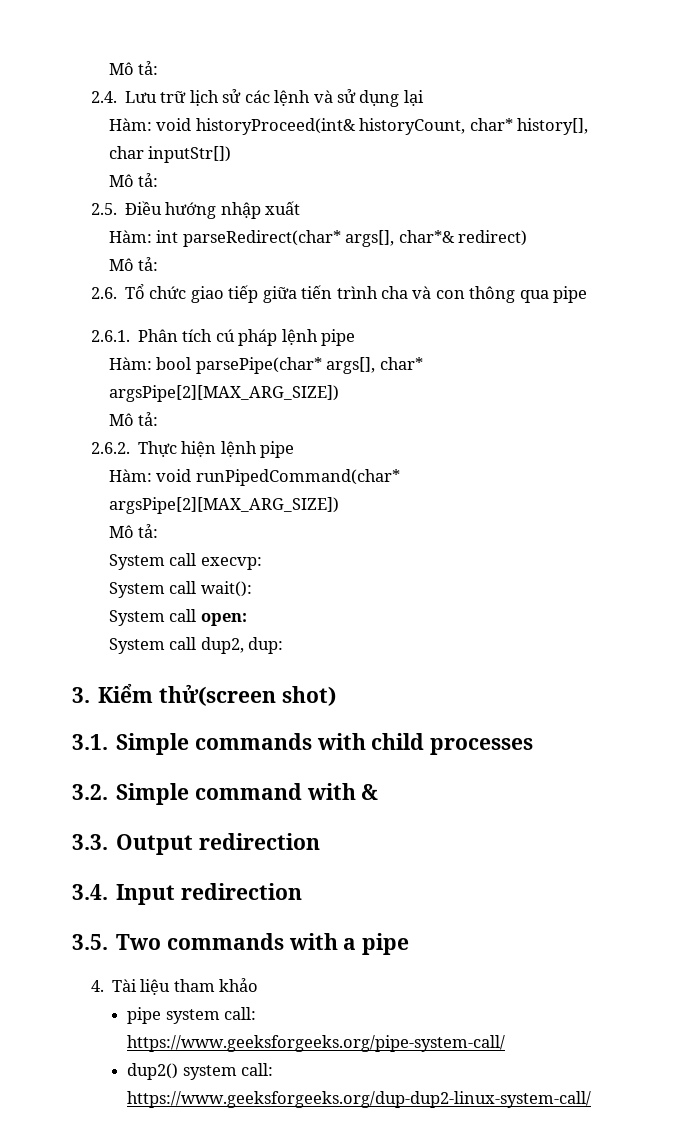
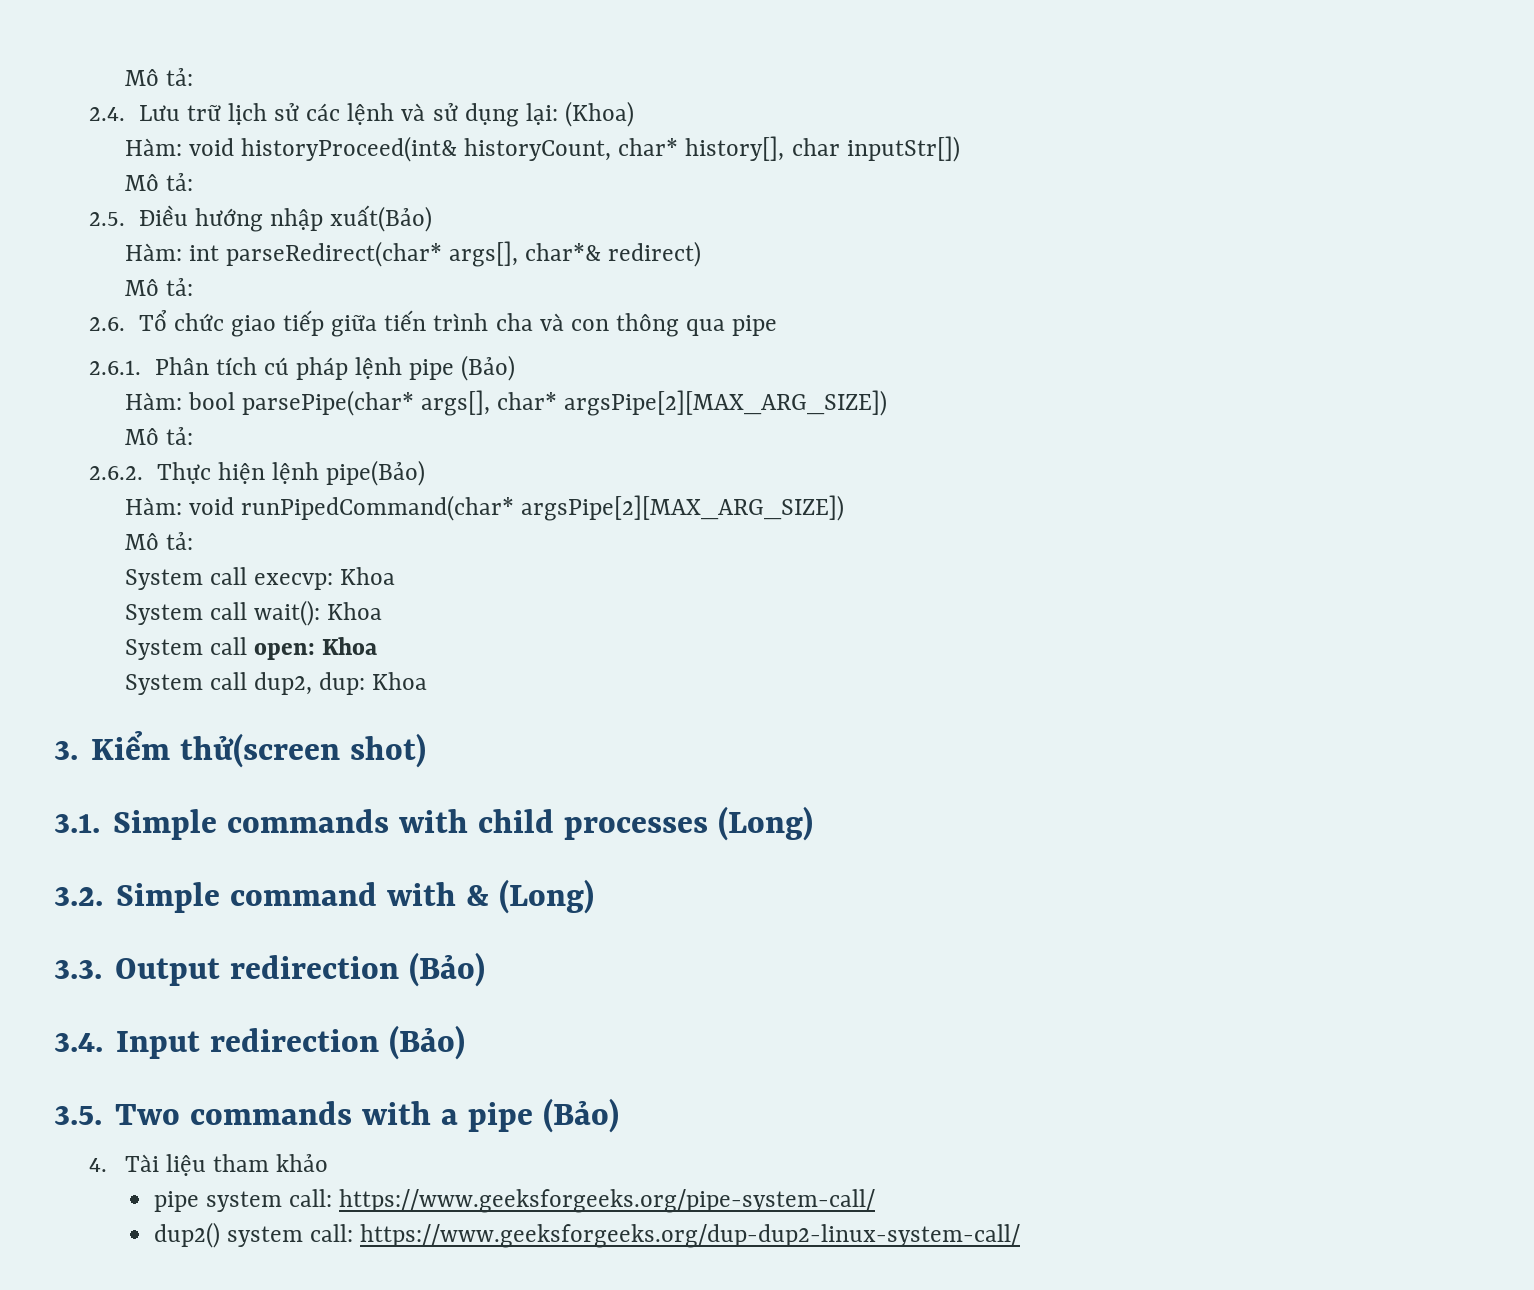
- 2.4. Lưu trữ lịch sử các lệnh và sử dụng lại
+ 2.4. Lưu trữ lịch sử các lệnh và sử dụng lại: (Khoa)
- 2.5. Điều hướng nhập xuất
+ 2.5. Điều hướng nhập xuất(Bảo)
- 2.6.1. Phân tích cú pháp lệnh pipe
+ 2.6.1. Phân tích cú pháp lệnh pipe (Bảo)
- 2.6.2. Thực hiện lệnh pipe
+ 2.6.2. Thực hiện lệnh pipe(Bảo)
- System call execvp:
+ System call execvp: Khoa
- System call wait():
+ System call wait(): Khoa
- System call open:
+ System call open: Khoa
- System call dup2, dup:
+ System call dup2, dup: Khoa
- 3.1. Simple commands with child processes
+ 3.1. Simple commands with child processes (Long)
- 3.2. Simple command with &
+ 3.2. Simple command with & (Long)
- 3.3. Output redirection
+ 3.3. Output redirection (Bảo)
- 3.4. Input redirection
+ 3.4. Input redirection (Bảo)
- 3.5. Two commands with a pipe
+ 3.5. Two commands with a pipe (Bảo)

